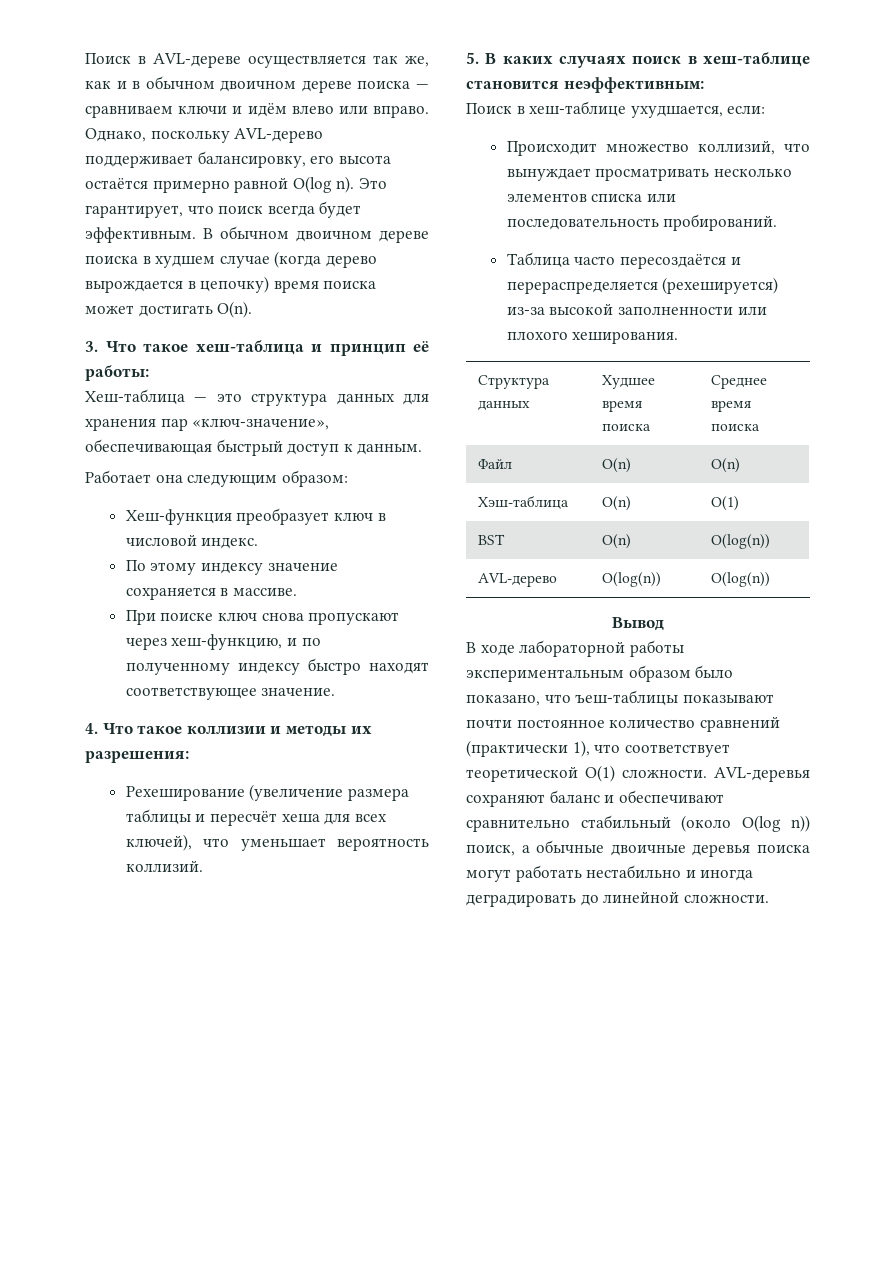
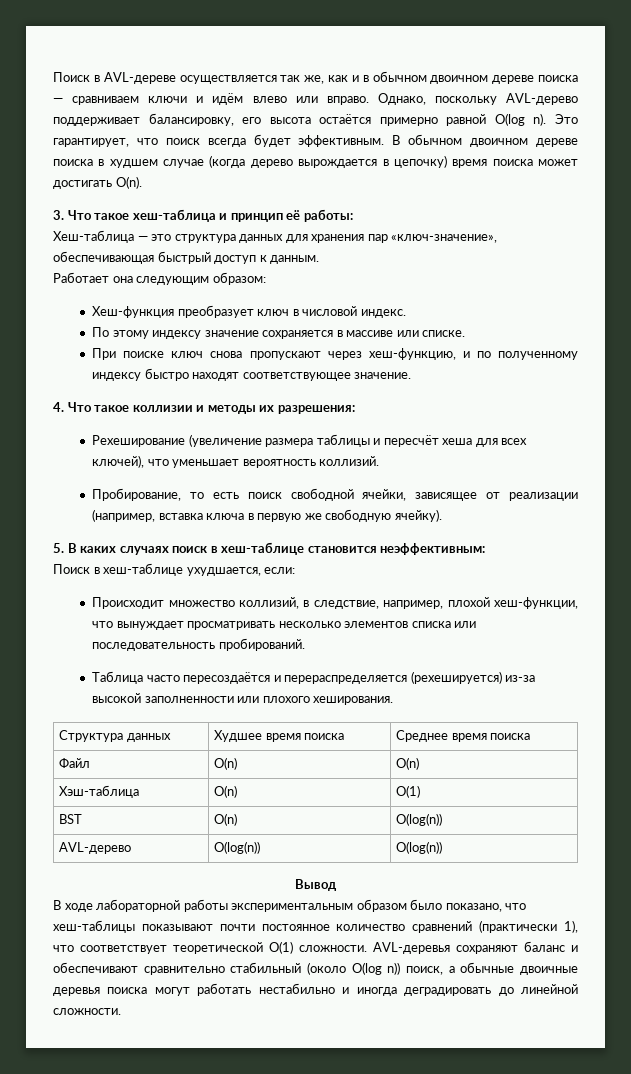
- По этому индексу значение сохраняется в массиве.
+ По этому индексу значение сохраняется в массиве или списке.
+ Пробирование, то есть поиск свободной ячейки, зависящее от реализации (например, вставка ключа в первую же свободную ячейку).
- Происходит множество коллизий, что вынуждает просматривать несколько элементов списка или последовательность пробирований.
+ Происходит множество коллизий, в следствие, например, плохой хеш-функции, что вынуждает просматривать несколько элементов списка или последовательность пробирований.
- В ходе лабораторной работы экспериментальным образом было показано, что ъеш-таблицы показывают почти постоянное количество сравнений (практически 1), что соответствует теоретической O(1) сложности.
+ В ходе лабораторной работы экспериментальным образом было показано, что хеш-таблицы показывают почти постоянное количество сравнений (практически 1), что соответствует теоретической O(1) сложности.

